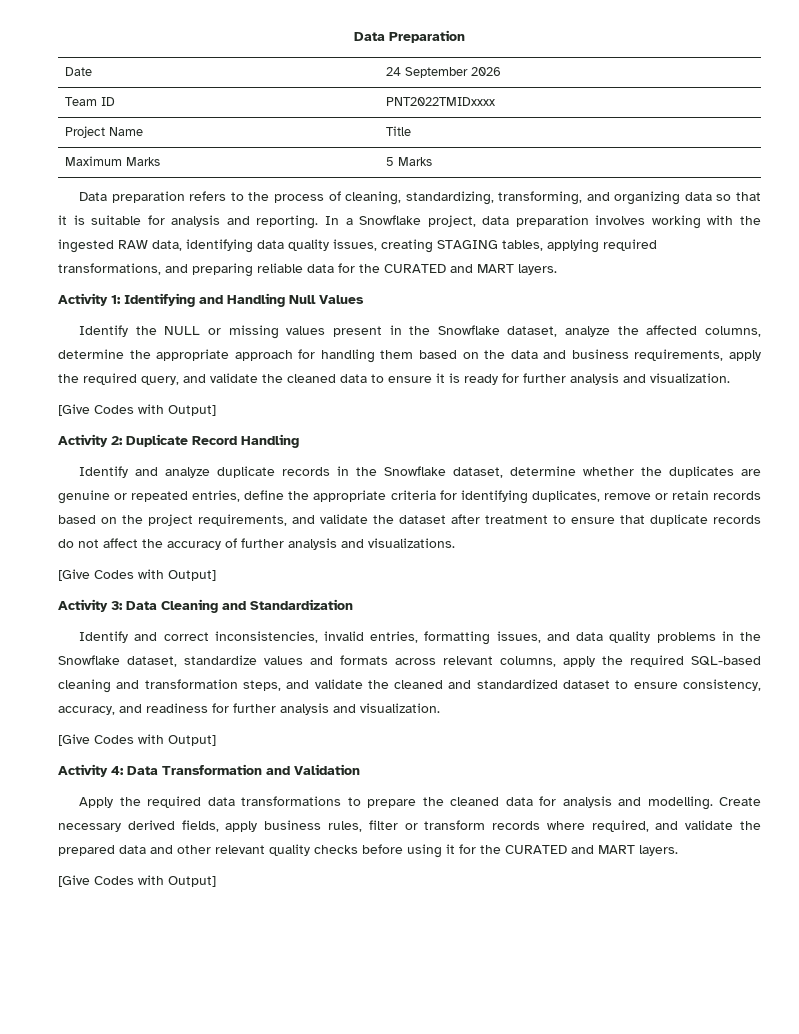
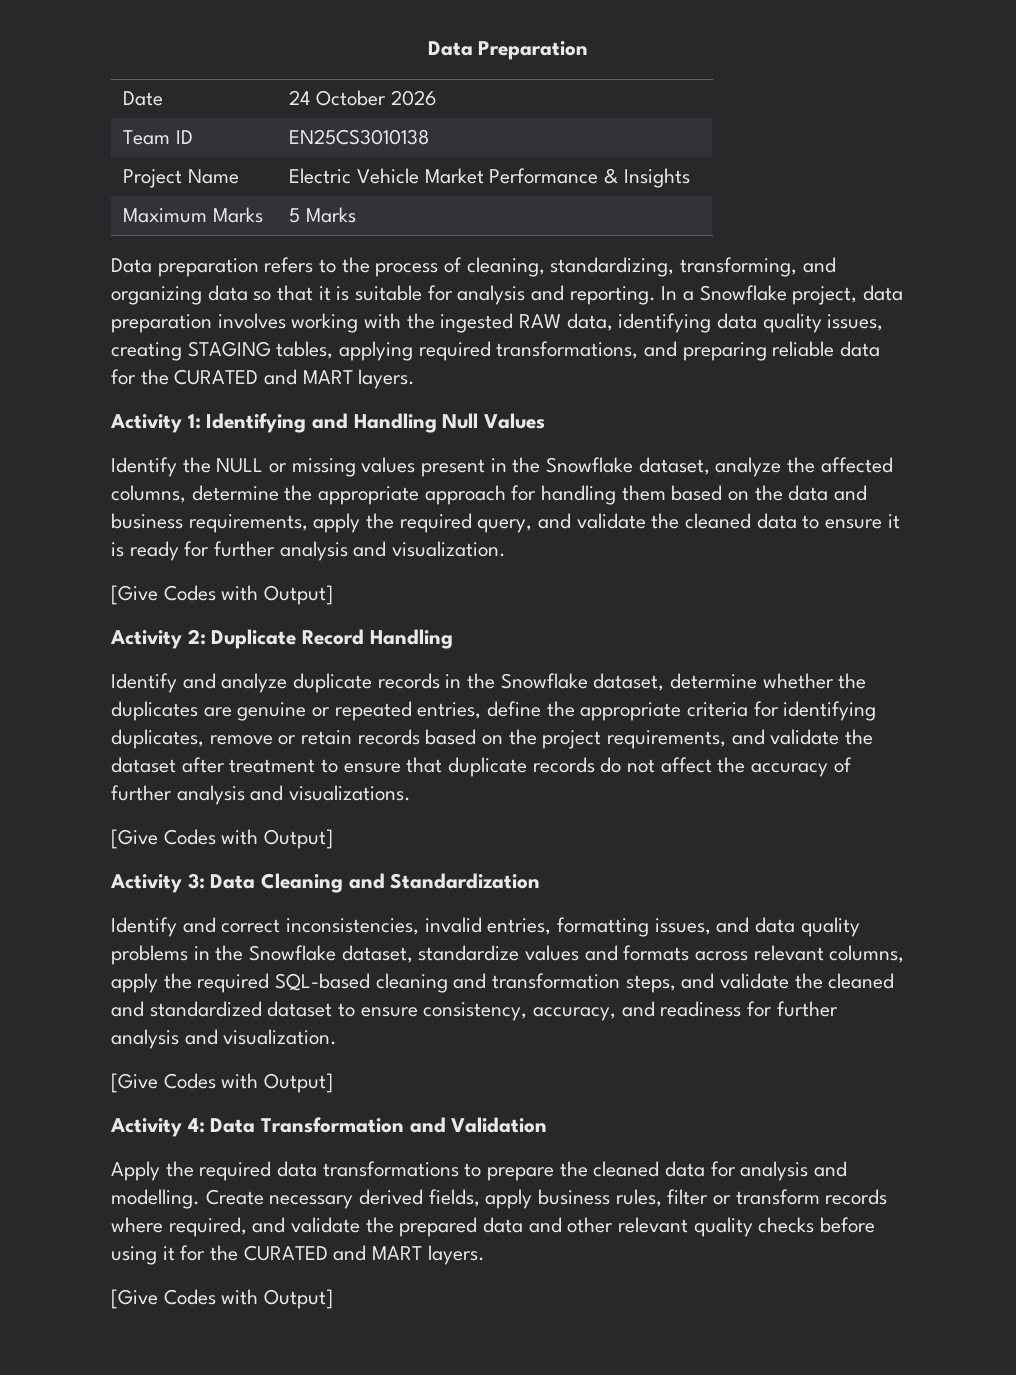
- Date | 24 September 2026
+ Date | 24 October 2026
- Team ID | PNT2022TMIDxxxx
+ Team ID | EN25CS3010138
- Project Name | Title
+ Project Name | Electric Vehicle Market Performance & Insights

